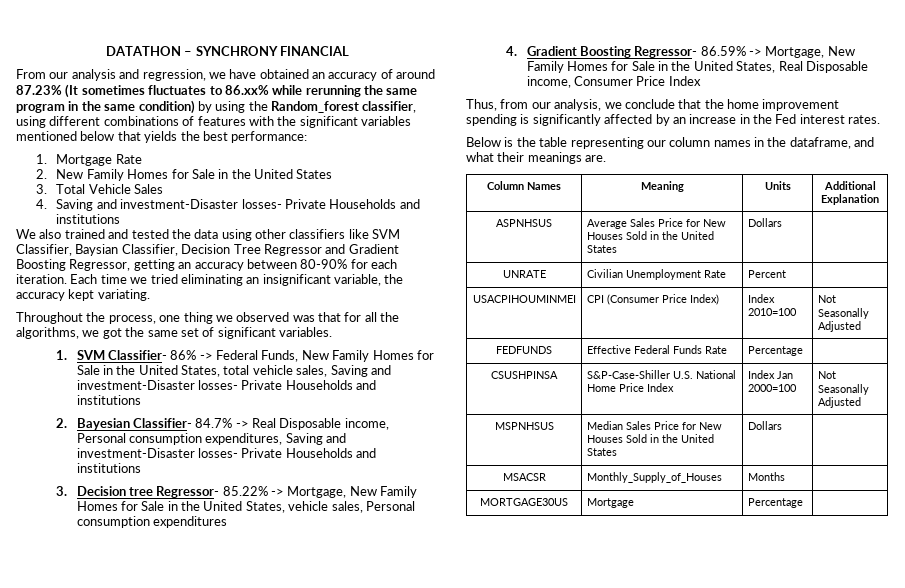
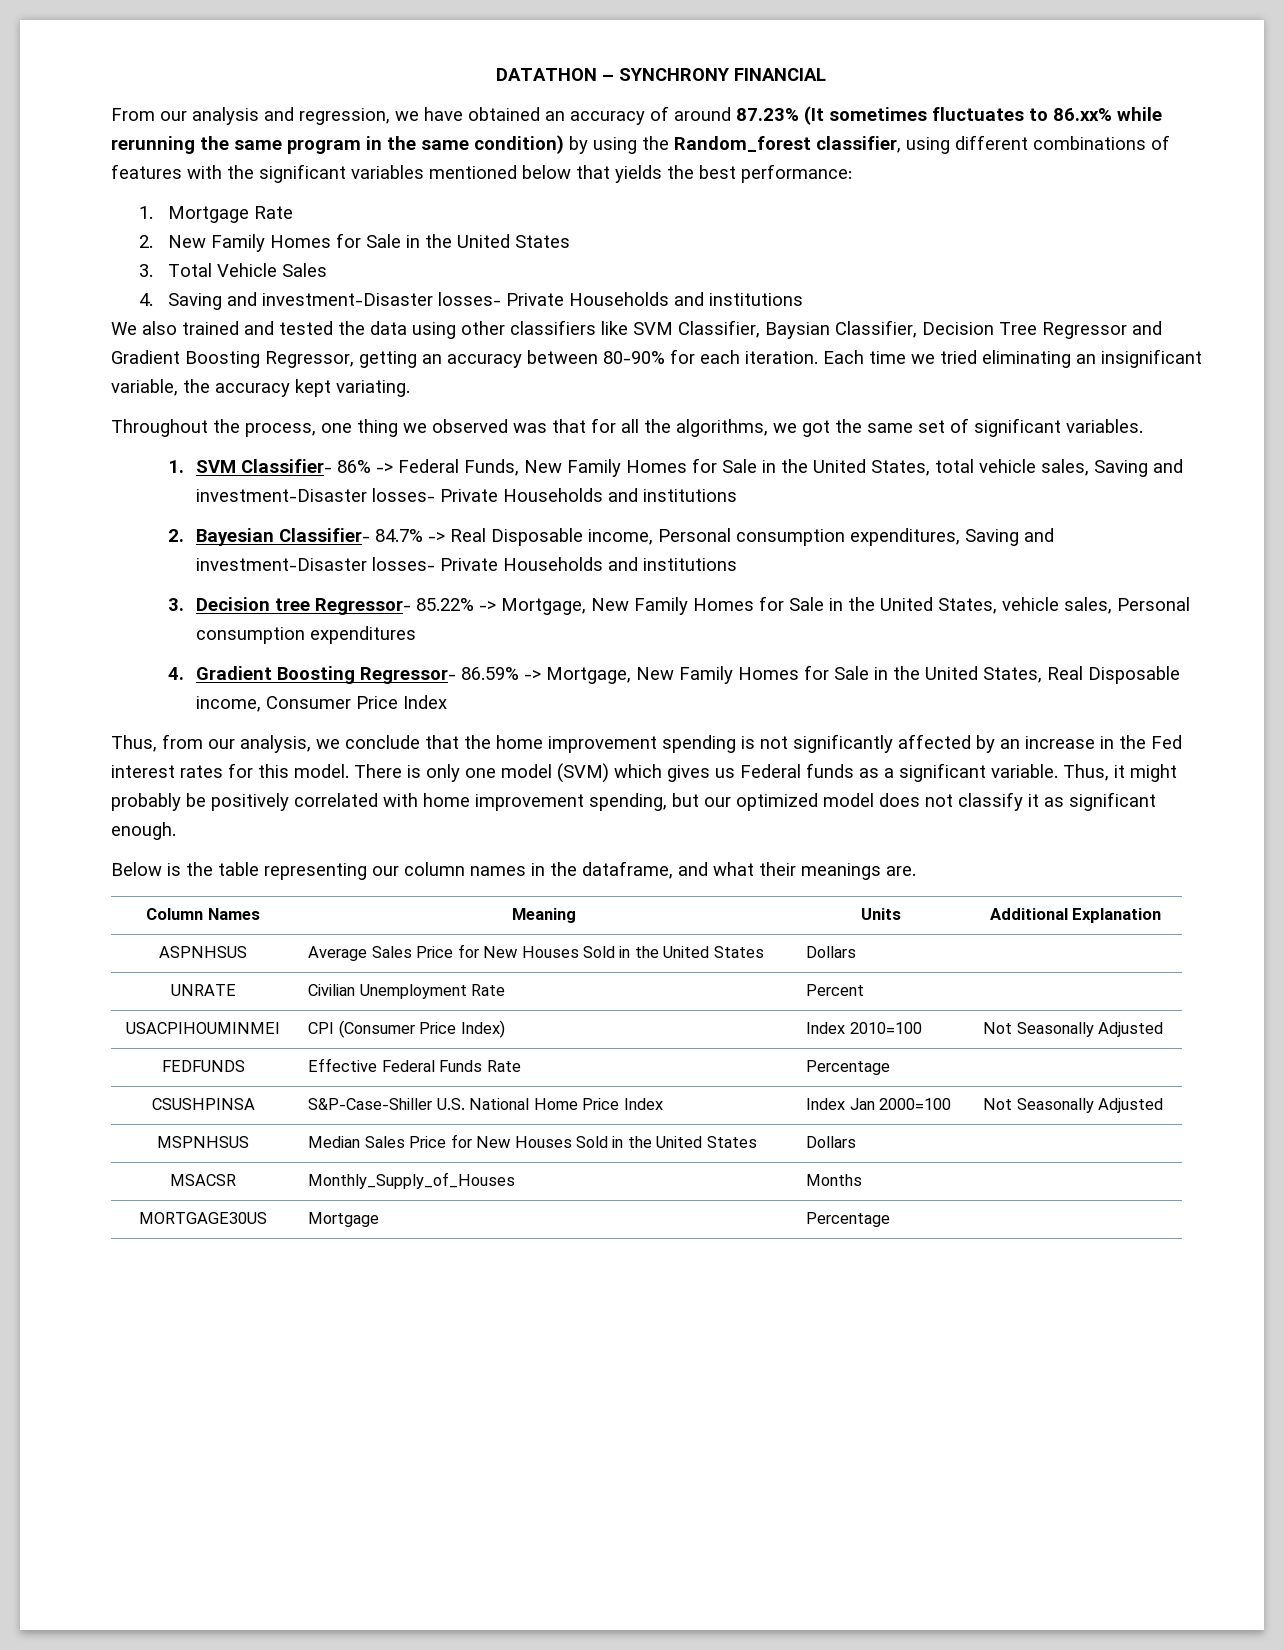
- Thus, from our analysis, we conclude that the home improvement spending is significantly affected by an increase in the Fed interest rates.
+ Thus, from our analysis, we conclude that the home improvement spending is not significantly affected by an increase in the Fed interest rates for this model. There is only one model (SVM) which gives us Federal funds as a significant variable. Thus, it might probably be positively correlated with home improvement spending, but our optimized model does not classify it as significant enough.

